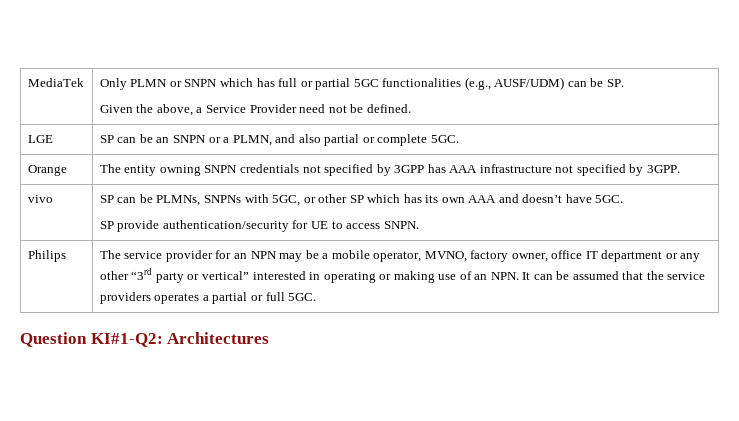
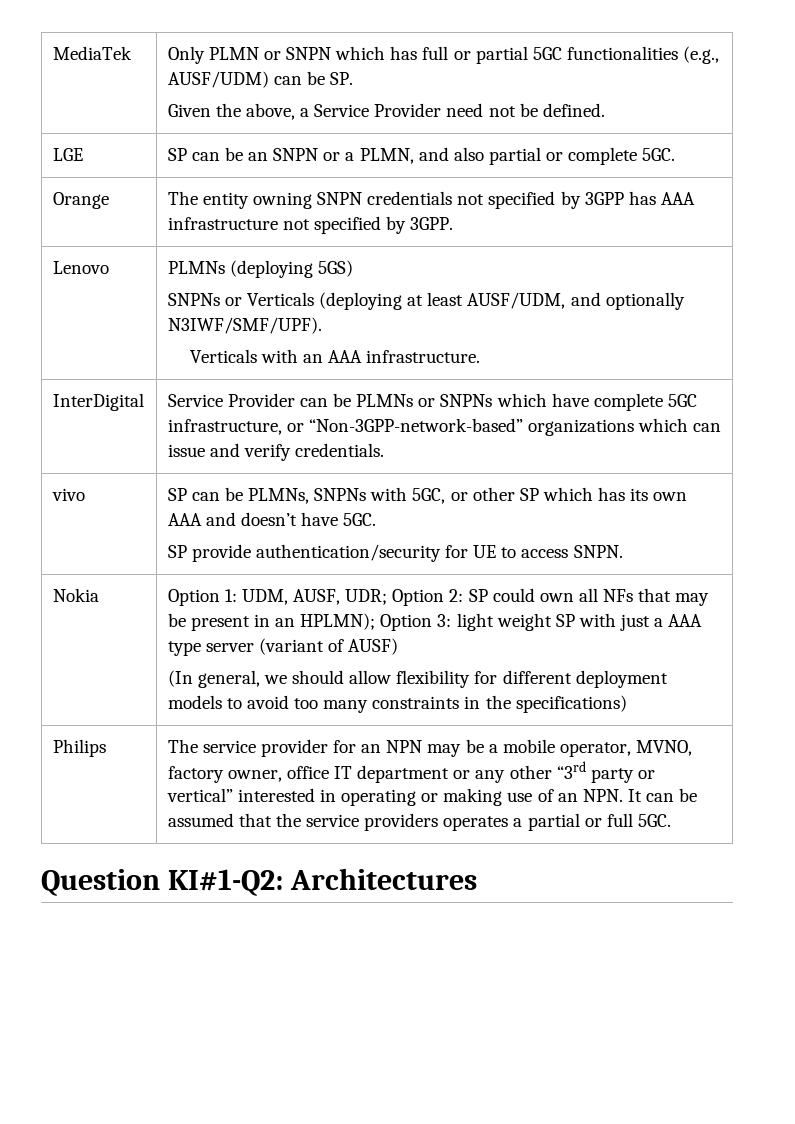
+ Lenovo | PLMNs (deploying 5GS)
+ SNPNs or Verticals (deploying at least AUSF/UDM, and optionally N3IWF/SMF/UPF).
+ Verticals with an AAA infrastructure.
+ InterDigital | Service Provider can be PLMNs or SNPNs which have complete 5GC infrastructure, or “Non-3GPP-network-based” organizations which can issue and verify credentials.
+ Nokia | Option 1: UDM, AUSF, UDR; Option 2: SP could own all NFs that may be present in an HPLMN); Option 3: light weight SP with just a AAA type server (variant of AUSF)
+ (In general, we should allow flexibility for different deployment models to avoid too many constraints in the specifications)

